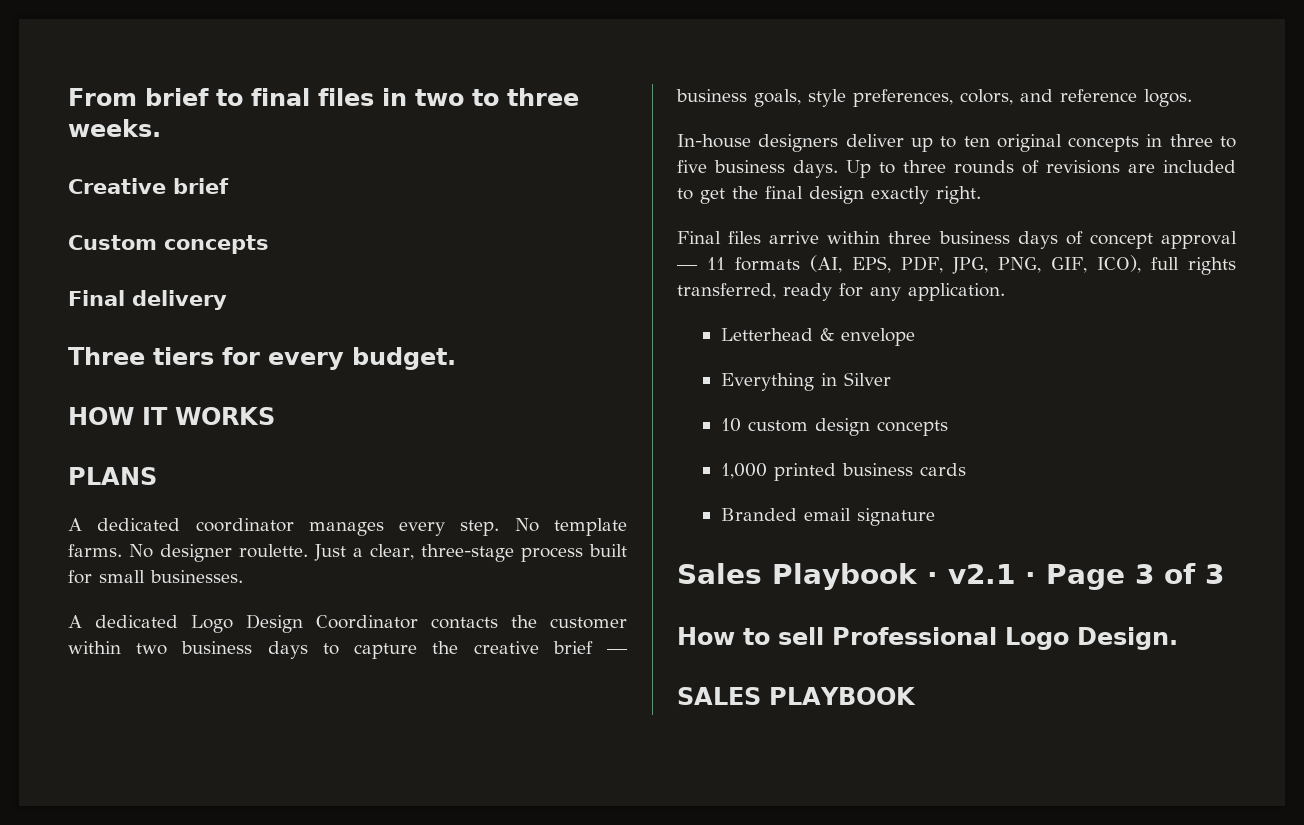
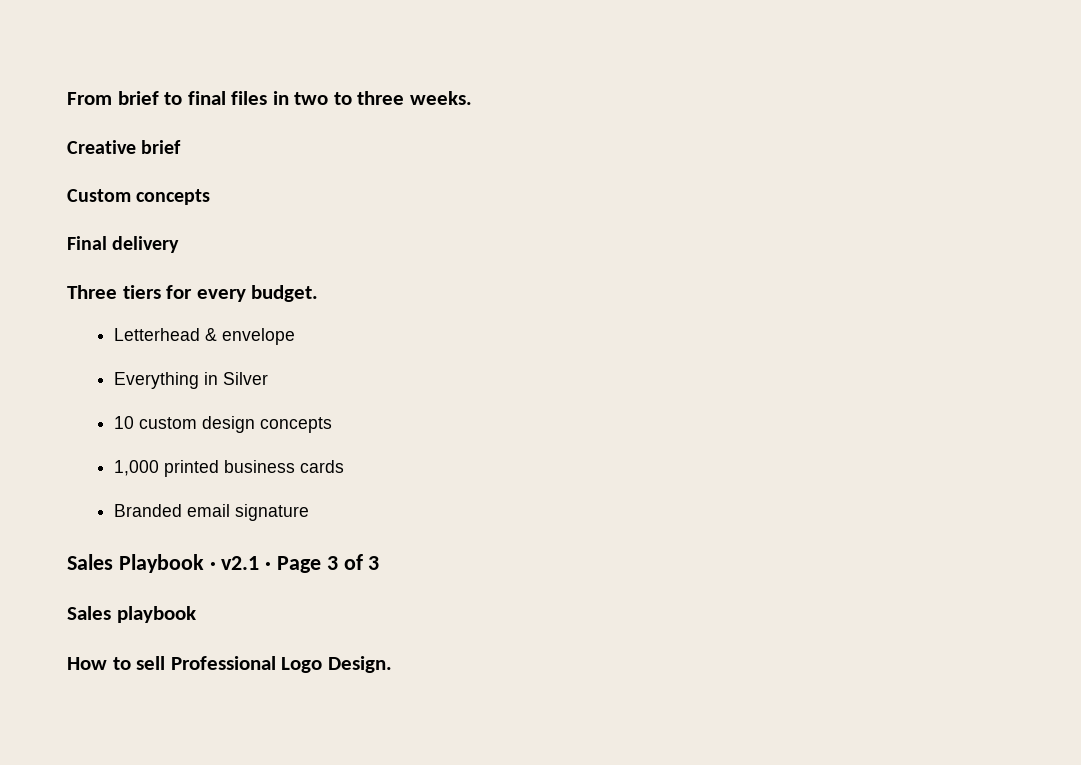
- HOW IT WORKS
- PLANS
- A dedicated coordinator manages every step. No template farms. No designer roulette. Just a clear, three-stage process built for small businesses.
- A dedicated Logo Design Coordinator contacts the customer within two business days to capture the creative brief — business goals, style preferences, colors, and reference logos.
- In-house designers deliver up to ten original concepts in three to five business days. Up to three rounds of revisions are included to get the final design exactly right.
- Final files arrive within three business days of concept approval — 11 formats (AI, EPS, PDF, JPG, PNG, GIF, ICO), full rights transferred, ready for any application.
+ Sales playbook
- SALES PLAYBOOK

